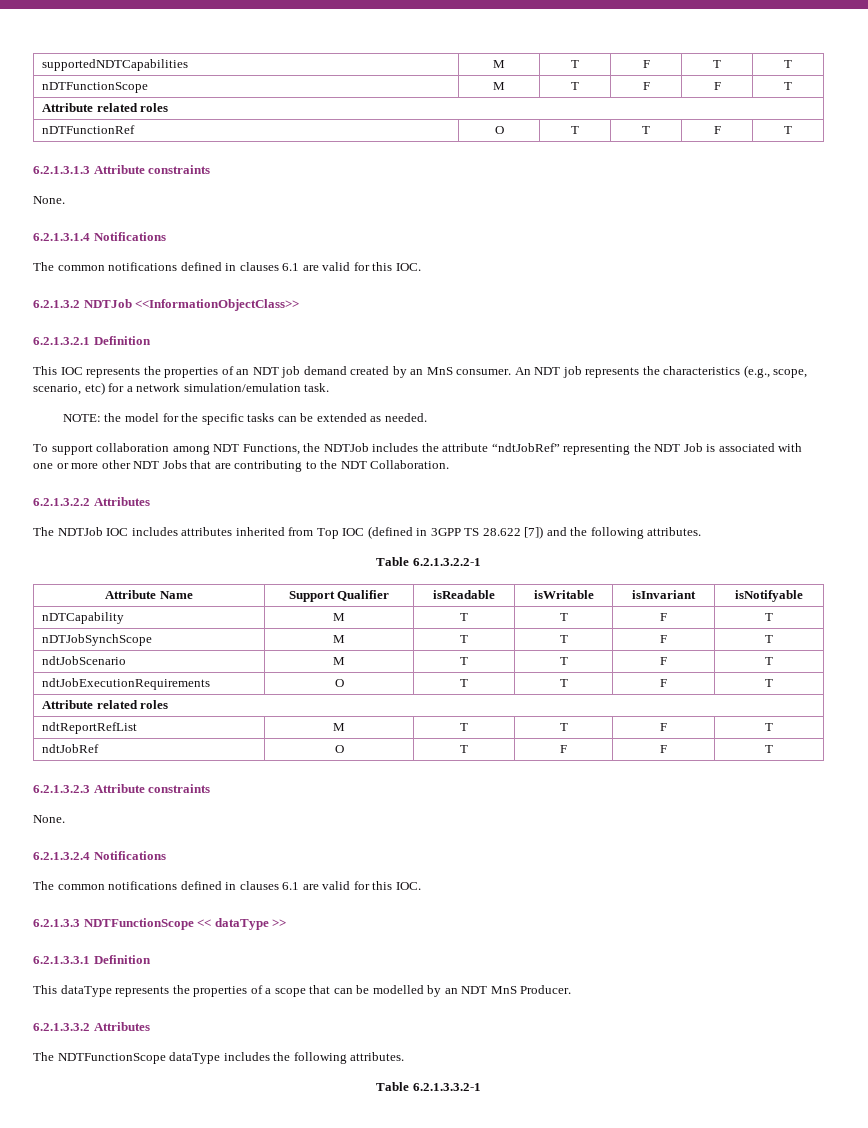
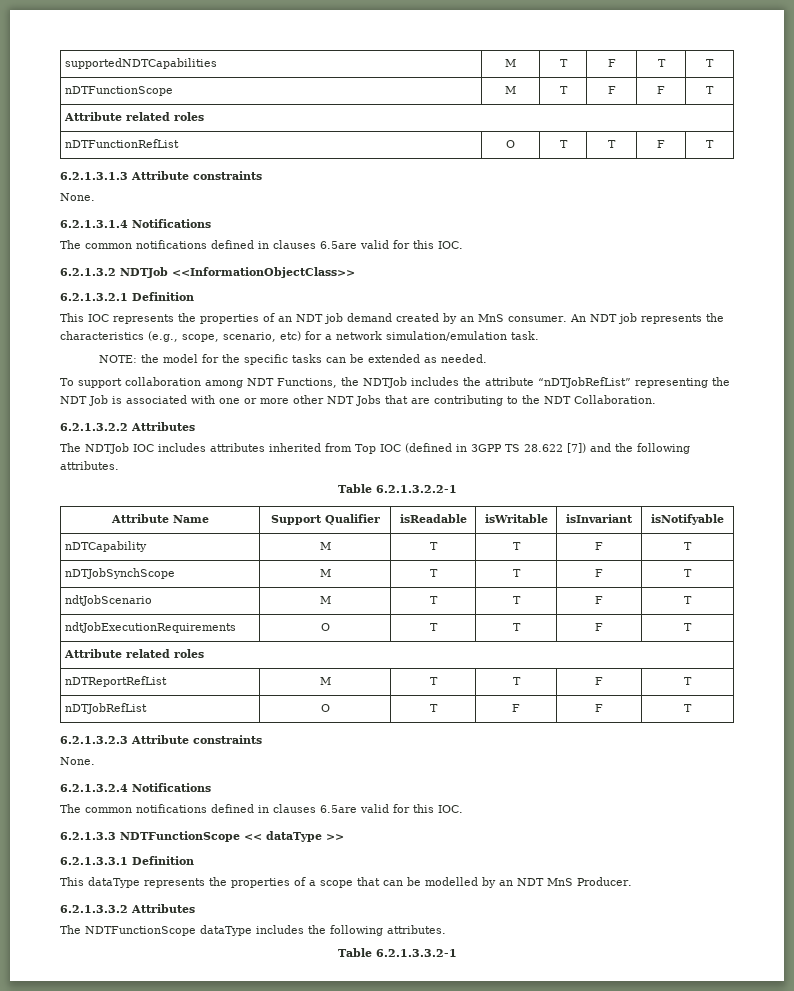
- nDTFunctionRef | O | T | T | F | T
+ nDTFunctionRefList | O | T | T | F | T
  6.2.1.3.1.4 Notifications
- The common notifications defined in clauses 6.1 are valid for this IOC.
+ The common notifications defined in clauses 6.5are valid for this IOC.
- To support collaboration among NDT Functions, the NDTJob includes the attribute “ndtJobRef” representing the NDT Job is associated with one or more other NDT Jobs that are contributing to the NDT Collaboration.
+ To support collaboration among NDT Functions, the NDTJob includes the attribute “nDTJobRefList” representing the NDT Job is associated with one or more other NDT Jobs that are contributing to the NDT Collaboration.
- ndtReportRefList | M | T | T | F | T
- ndtJobRef | O | T | F | F | T
+ nDTReportRefList | M | T | T | F | T
+ nDTJobRefList | O | T | F | F | T
  6.2.1.3.2.4 Notifications
- The common notifications defined in clauses 6.1 are valid for this IOC.
+ The common notifications defined in clauses 6.5are valid for this IOC.

